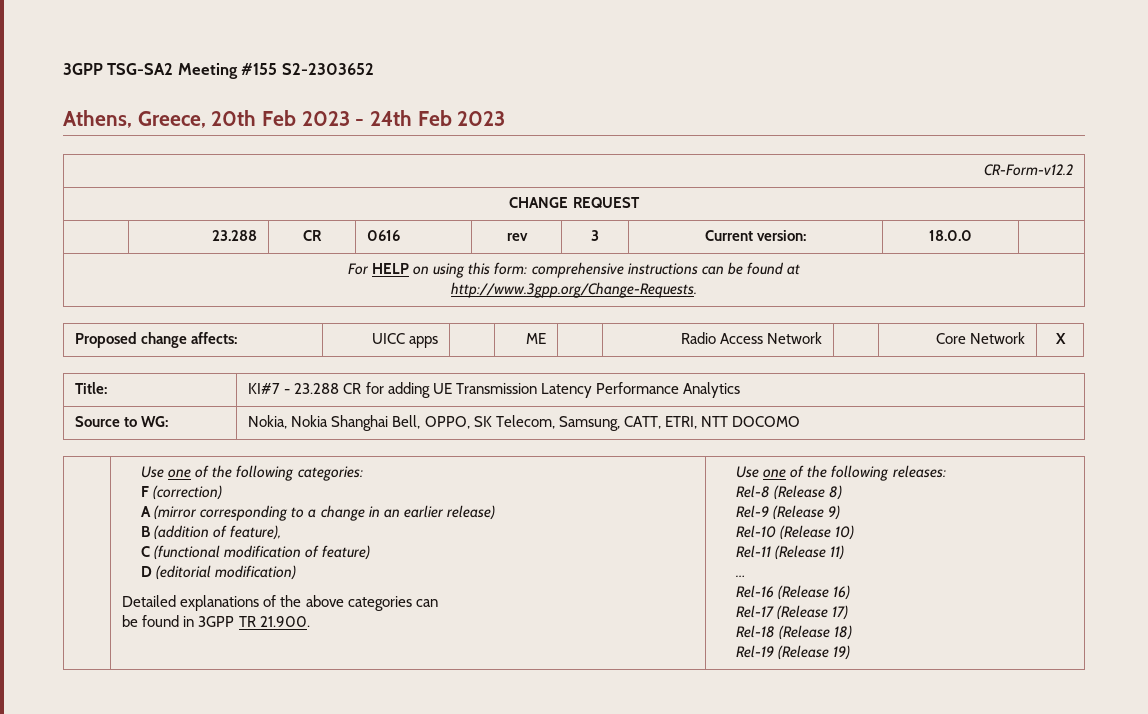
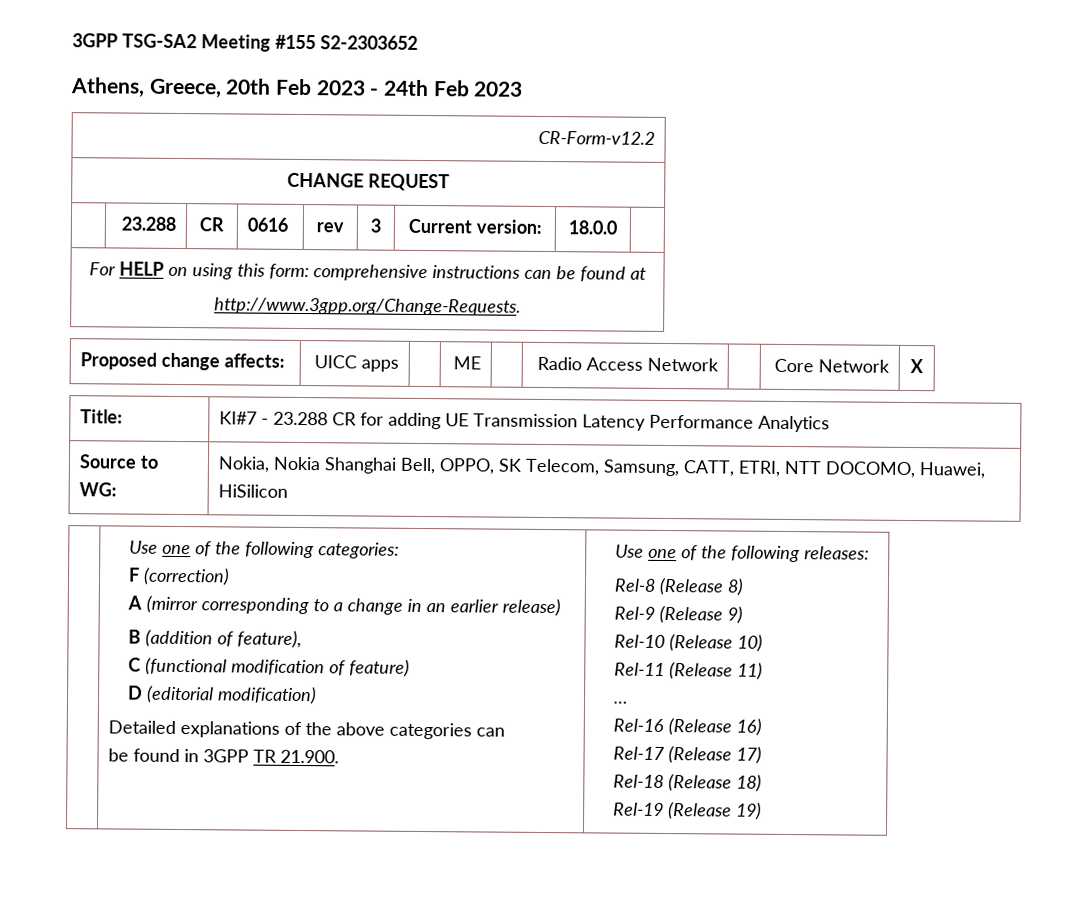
- Source to WG: | Nokia, Nokia Shanghai Bell, OPPO, SK Telecom, Samsung, CATT, ETRI, NTT DOCOMO
+ Source to WG: | Nokia, Nokia Shanghai Bell, OPPO, SK Telecom, Samsung, CATT, ETRI, NTT DOCOMO, Huawei, HiSilicon

